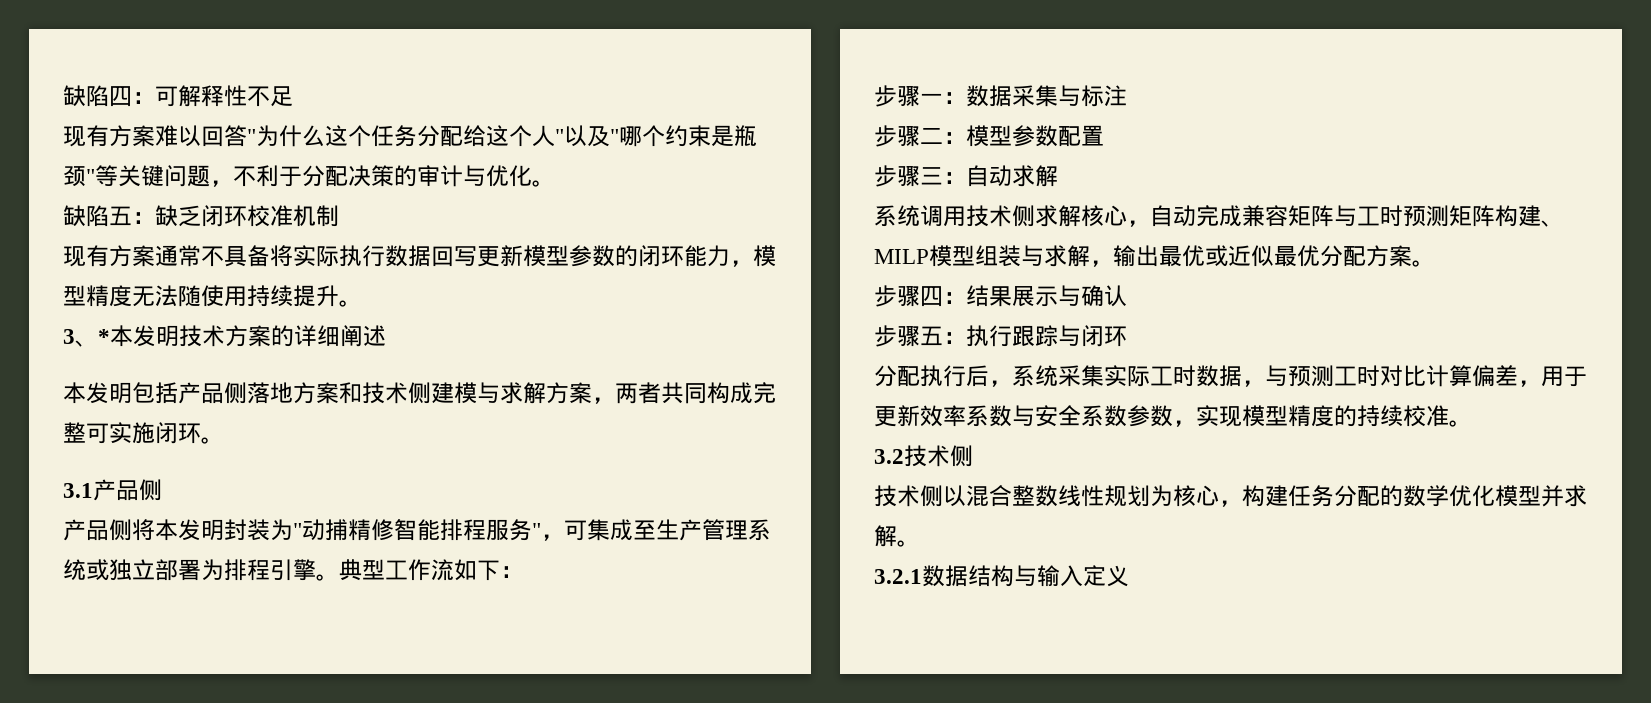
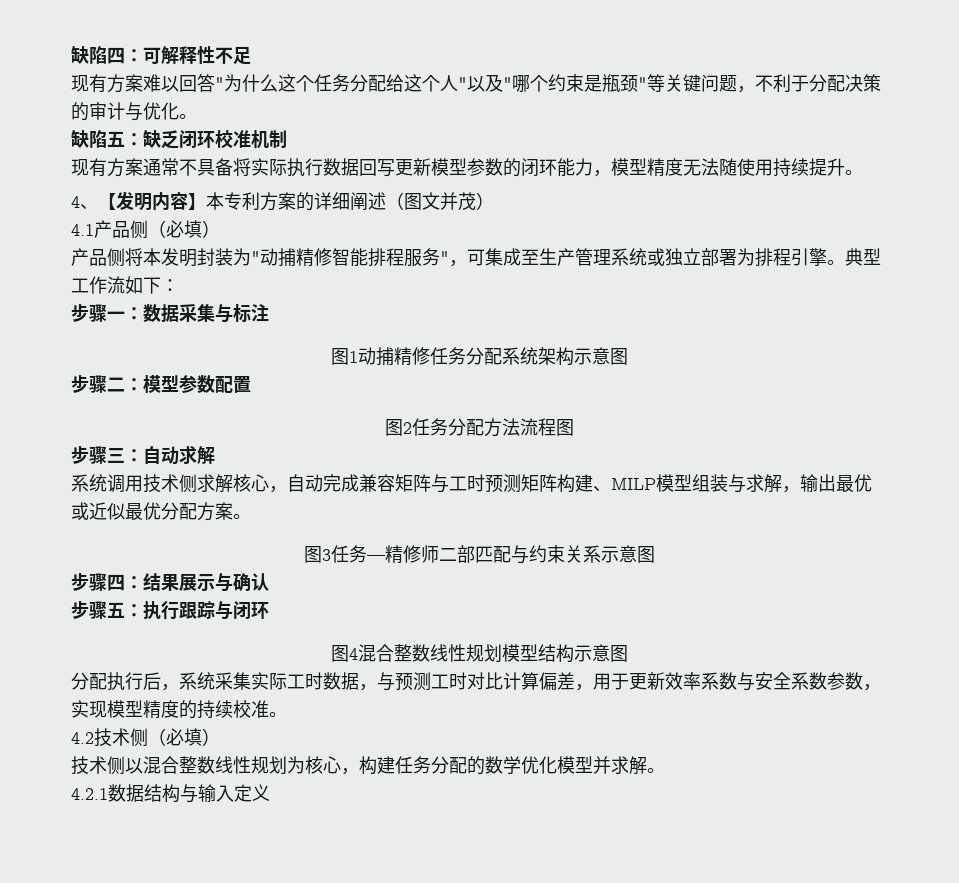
- 3、*本发明技术方案的详细阐述
- 本发明包括产品侧落地方案和技术侧建模与求解方案，两者共同构成完整可实施闭环。
- 3.1产品侧
+ 4、【发明内容】本专利方案的详细阐述（图文并茂）
+ 4.1产品侧（必填）
+ 图1动捕精修任务分配系统架构示意图
+ 图2任务分配方法流程图
+ 图3任务—精修师二部匹配与约束关系示意图
+ 图4混合整数线性规划模型结构示意图
- 3.2技术侧
+ 4.2技术侧（必填）
- 3.2.1数据结构与输入定义
+ 4.2.1数据结构与输入定义

